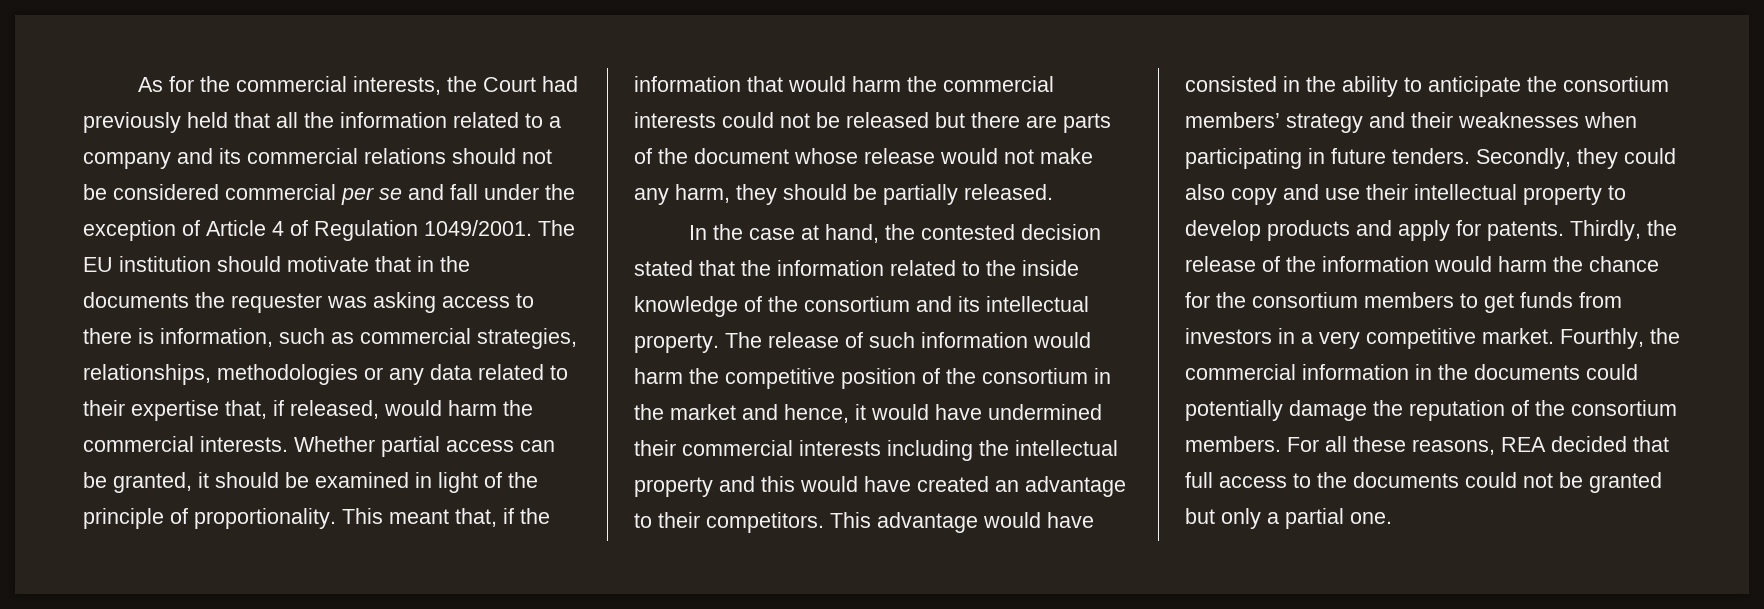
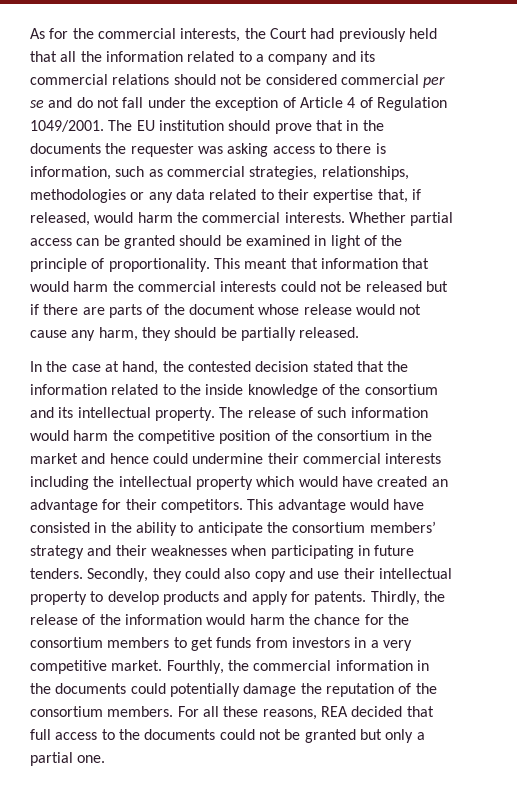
- As for the commercial interests, the Court had previously held that all the information related to a company and its commercial relations should not be considered commercial per se and fall under the exception of Article 4 of Regulation 1049/2001.
+ As for the commercial interests, the Court had previously held that all the information related to a company and its commercial relations should not be considered commercial per se and do not fall under the exception of Article 4 of Regulation 1049/2001.
- The EU institution should motivate that in the documents the requester was asking access to there is information, such as commercial strategies, relationships, methodologies or any data related to their expertise that, if released, would harm the commercial interests.
+ The EU institution should prove that in the documents the requester was asking access to there is information, such as commercial strategies, relationships, methodologies or any data related to their expertise that, if released, would harm the commercial interests.
- Whether partial access can be granted, it should be examined in light of the principle of proportionality.
+ Whether partial access can be granted should be examined in light of the principle of proportionality.
- This meant that, if the information that would harm the commercial interests could not be released but there are parts of the document whose release would not make any harm, they should be partially released.
+ This meant that information that would harm the commercial interests could not be released but if there are parts of the document whose release would not cause any harm, they should be partially released.
- The release of such information would harm the competitive position of the consortium in the market and hence, it would have undermined their commercial interests including the intellectual property and this would have created an advantage to their competitors.
+ The release of such information would harm the competitive position of the consortium in the market and hence could undermine their commercial interests including the intellectual property which would have created an advantage for their competitors.

